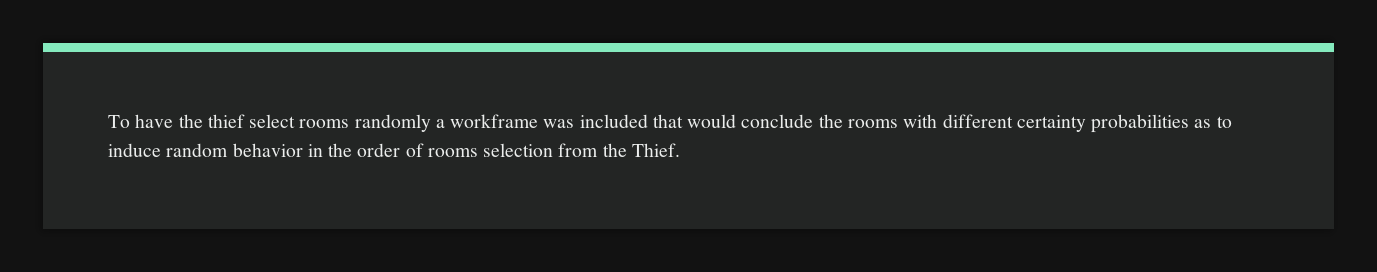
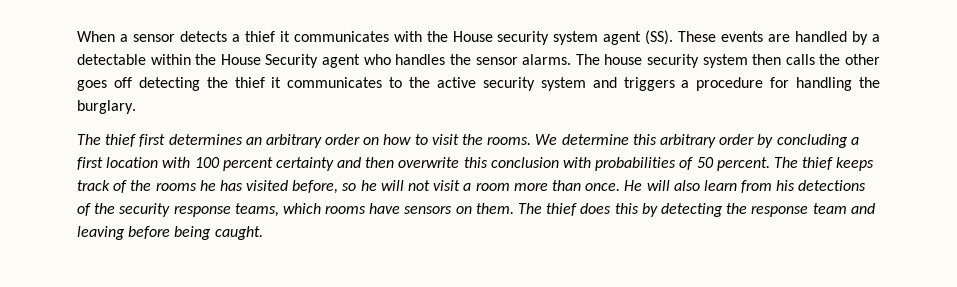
- To have the thief select rooms randomly a workframe was included that would conclude the rooms with different certainty probabilities as to induce random behavior in the order of rooms selection from the Thief.
+ When a sensor detects a thief it communicates with the House security system agent (SS). These events are handled by a detectable within the House Security agent who handles the sensor alarms. The house security system then calls the other goes off detecting the thief it communicates to the active security system and triggers a procedure for handling the burglary.
+ The thief first determines an arbitrary order on how to visit the rooms. We determine this arbitrary order by concluding a first location with 100 percent certainty and then overwrite this conclusion with probabilities of 50 percent. The thief keeps track of the rooms he has visited before, so he will not visit a room more than once. He will also learn from his detections of the security response teams, which rooms have sensors on them. The thief does this by detecting the response team and leaving before being caught.

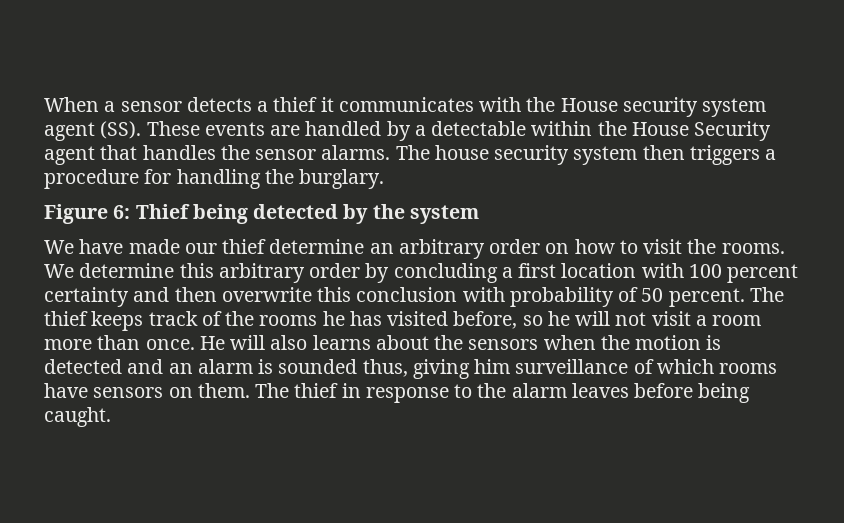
- When a sensor detects a thief it communicates with the House security system agent (SS). These events are handled by a detectable within the House Security agent who handles the sensor alarms.
+ When a sensor detects a thief it communicates with the House security system agent (SS). These events are handled by a detectable within the House Security agent that handles the sensor alarms.
- The house security system then calls the other goes off detecting the thief it communicates to the active security system and triggers a procedure for handling the burglary.
+ The house security system then triggers a procedure for handling the burglary.
- The thief first determines an arbitrary order on how to visit the rooms.
+ Figure 6: Thief being detected by the system
+ We have made our thief determine an arbitrary order on how to visit the rooms.
- We determine this arbitrary order by concluding a first location with 100 percent certainty and then overwrite this conclusion with probabilities of 50 percent.
+ We determine this arbitrary order by concluding a first location with 100 percent certainty and then overwrite this conclusion with probability of 50 percent.
- He will also learn from his detections of the security response teams, which rooms have sensors on them.
+ He will also learns about the sensors when the motion is detected and an alarm is sounded thus, giving him surveillance of which rooms have sensors on them.
- The thief does this by detecting the response team and leaving before being caught.
+ The thief in response to the alarm leaves before being caught.

